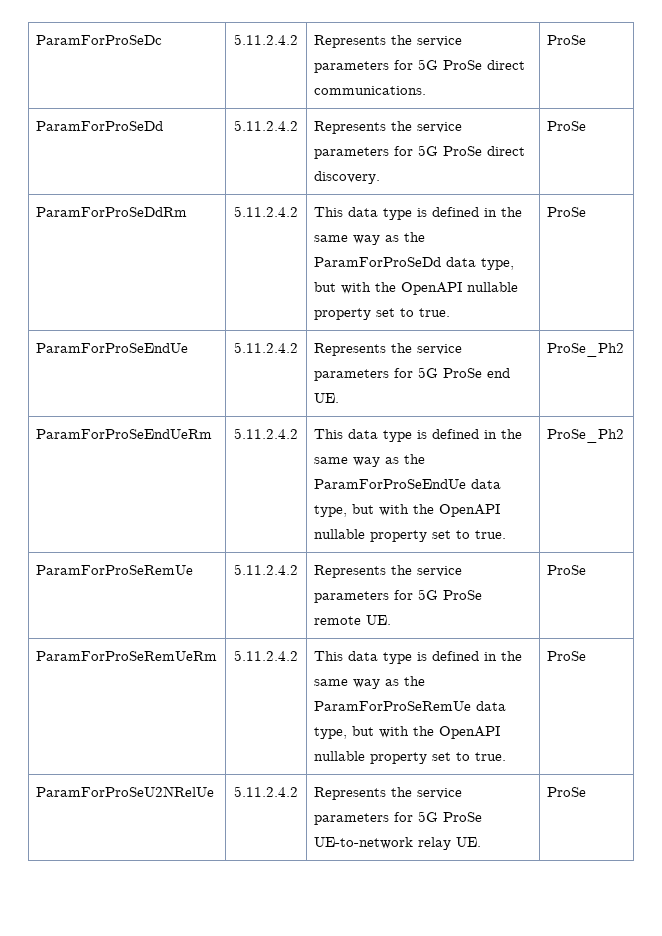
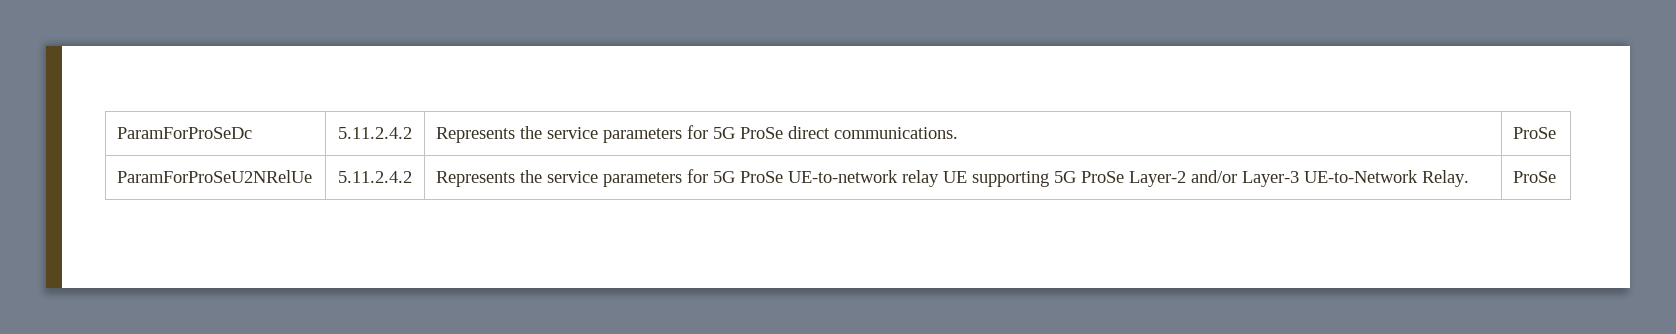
- ParamForProSeDd | 5.11.2.4.2 | Represents the service parameters for 5G ProSe direct discovery. | ProSe
- ParamForProSeDdRm | 5.11.2.4.2 | This data type is defined in the same way as the ParamForProSeDd data type, but with the OpenAPI nullable property set to true. | ProSe
- ParamForProSeEndUe | 5.11.2.4.2 | Represents the service parameters for 5G ProSe end UE. | ProSe_Ph2
- ParamForProSeEndUeRm | 5.11.2.4.2 | This data type is defined in the same way as the ParamForProSeEndUe data type, but with the OpenAPI nullable property set to true. | ProSe_Ph2
- ParamForProSeRemUe | 5.11.2.4.2 | Represents the service parameters for 5G ProSe remote UE. | ProSe
- ParamForProSeRemUeRm | 5.11.2.4.2 | This data type is defined in the same way as the ParamForProSeRemUe data type, but with the OpenAPI nullable property set to true. | ProSe
- ParamForProSeU2NRelUe | 5.11.2.4.2 | Represents the service parameters for 5G ProSe UE-to-network relay UE. | ProSe
+ ParamForProSeU2NRelUe | 5.11.2.4.2 | Represents the service parameters for 5G ProSe UE-to-network relay UE supporting 5G ProSe Layer-2 and/or Layer-3 UE-to-Network Relay. | ProSe

